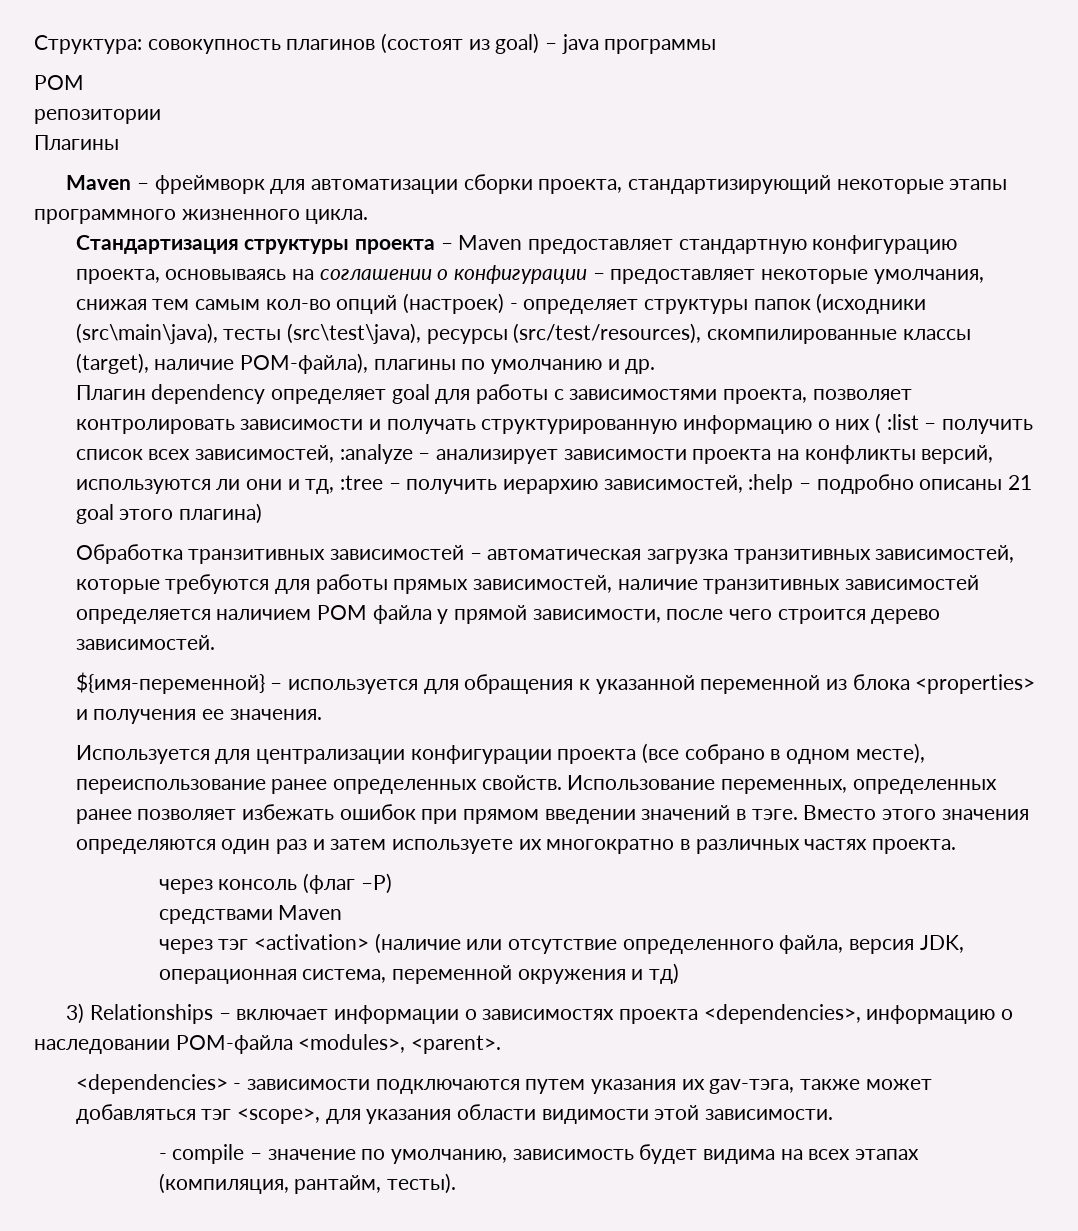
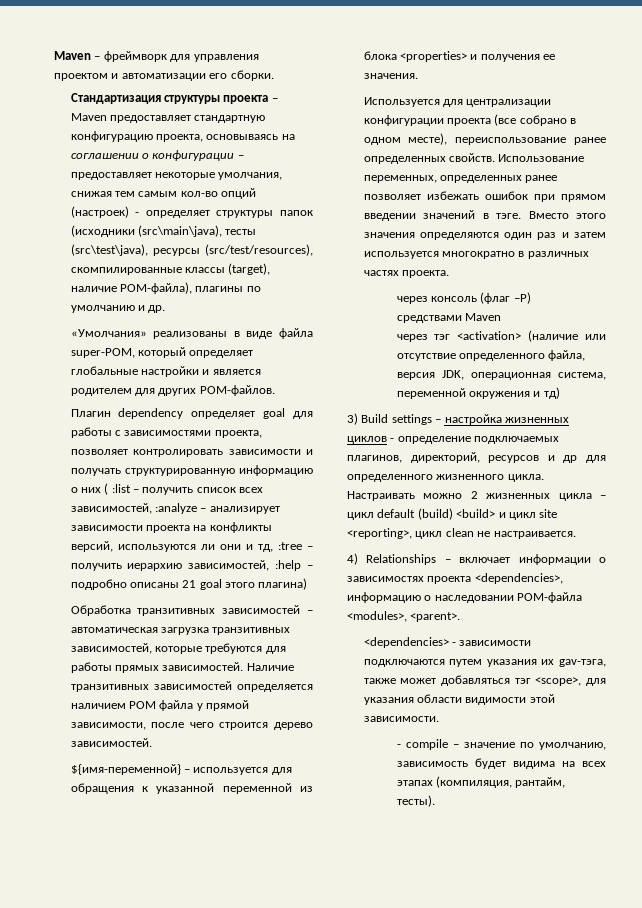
- Структура: совокупность плагинов (состоят из goal) – java программы
- POM
- репозитории
- Плагины
- Maven – фреймворк для автоматизации сборки проекта, стандартизирующий некоторые этапы программного жизненного цикла.
+ Maven – фреймворк для управления проектом и автоматизации его сборки.
+ «Умолчания» реализованы в виде файла super-POM, который определяет глобальные настройки и является родителем для других POM-файлов.
- Обработка транзитивных зависимостей – автоматическая загрузка транзитивных зависимостей, которые требуются для работы прямых зависимостей, наличие транзитивных зависимостей определяется наличием POM файла у прямой зависимости, после чего строится дерево зависимостей.
+ Обработка транзитивных зависимостей – автоматическая загрузка транзитивных зависимостей, которые требуются для работы прямых зависимостей. Наличие транзитивных зависимостей определяется наличием POM файла у прямой зависимости, после чего строится дерево зависимостей.
- Вместо этого значения определяются один раз и затем используете их многократно в различных частях проекта.
+ Вместо этого значения определяются один раз и затем используется многократно в различных частях проекта.
- 3) Relationships – включает информации о зависимостях проекта <dependencies>, информацию о наследовании POM-файла <modules>, <parent>.
+ 3) Build settings – настройка жизненных циклов - определение подключаемых плагинов, директорий, ресурсов и др для определенного жизненного цикла. Настраивать можно 2 жизненных цикла – цикл default (build) <build> и цикл site <reporting>, цикл clean не настраивается.
+ 4) Relationships – включает информации о зависимостях проекта <dependencies>, информацию о наследовании POM-файла <modules>, <parent>.

